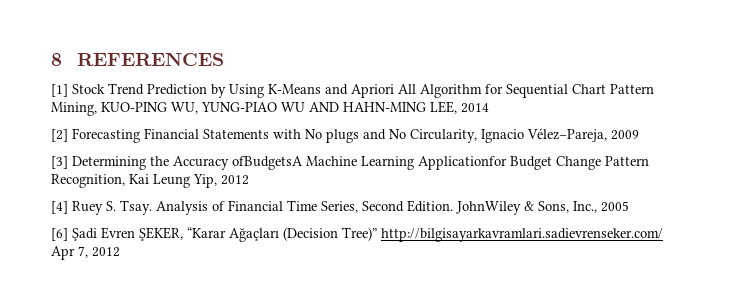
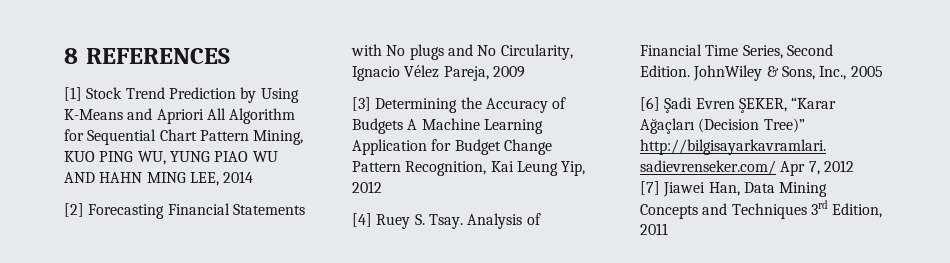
- [1] Stock Trend Prediction by Using K-Means and Apriori All Algorithm for Sequential Chart Pattern Mining, KUO-PING WU, YUNG-PIAO WU AND HAHN-MING LEE, 2014
+ [1] Stock Trend Prediction by Using K-Means and Apriori All Algorithm for Sequential Chart Pattern Mining, KUO PING WU, YUNG PIAO WU AND HAHN MING LEE, 2014
- [2] Forecasting Financial Statements with No plugs and No Circularity, Ignacio Vélez–Pareja, 2009
+ [2] Forecasting Financial Statements with No plugs and No Circularity, Ignacio Vélez Pareja, 2009
- [3] Determining the Accuracy ofBudgetsA Machine Learning Applicationfor Budget Change Pattern Recognition, Kai Leung Yip, 2012
+ [3] Determining the Accuracy of Budgets A Machine Learning Application for Budget Change Pattern Recognition, Kai Leung Yip, 2012
+ [7] Jiawei Han, Data Mining Concepts and Techniques 3rd Edition, 2011

